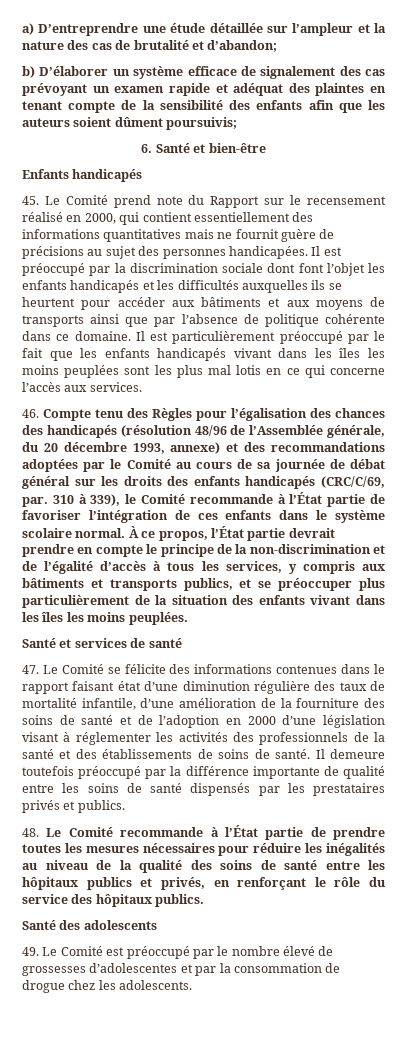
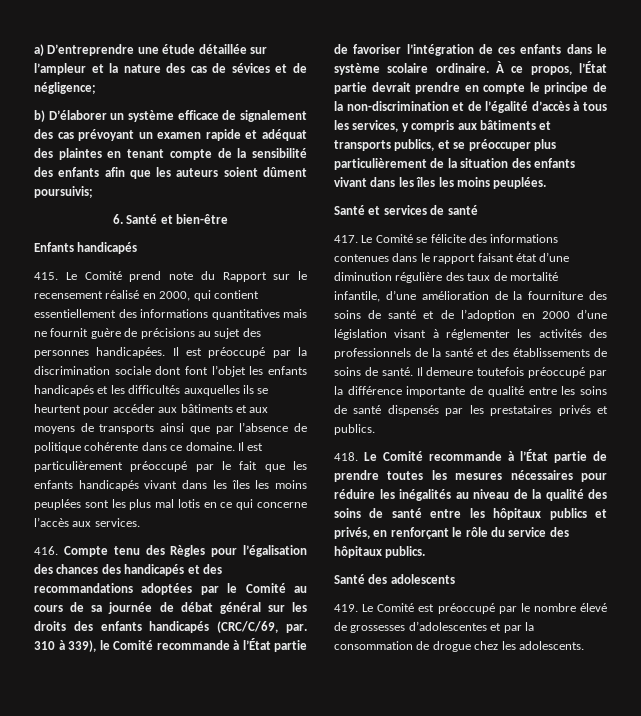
- a) D’entreprendre une étude détaillée sur l’ampleur et la nature des cas de brutalité et d’abandon;
+ a) D’entreprendre une étude détaillée sur l’ampleur et la nature des cas de sévices et de négligence;
- 45. Le Comité prend note du Rapport sur le recensement réalisé en 2000, qui contient essentiellement des informations quantitatives mais ne fournit guère de précisions au sujet des personnes handicapées.
+ 415. Le Comité prend note du Rapport sur le recensement réalisé en 2000, qui contient essentiellement des informations quantitatives mais ne fournit guère de précisions au sujet des personnes handicapées.
- 46. Compte tenu des Règles pour l’égalisation des chances des handicapés (résolution 48/96 de l’Assemblée générale, du 20 décembre 1993, annexe) et des recommandations adoptées par le Comité au cours de sa journée de débat général sur les droits des enfants handicapés (CRC/C/69, par.
+ 416. Compte tenu des Règles pour l’égalisation des chances des handicapés et des recommandations adoptées par le Comité au cours de sa journée de débat général sur les droits des enfants handicapés (CRC/C/69, par.
- 310 à 339), le Comité recommande à l’État partie de favoriser l’intégration de ces enfants dans le système scolaire normal.
+ 310 à 339), le Comité recommande à l’État partie de favoriser l’intégration de ces enfants dans le système scolaire ordinaire.
- 47. Le Comité se félicite des informations contenues dans le rapport faisant état d’une diminution régulière des taux de mortalité infantile, d’une amélioration de la fourniture des soins de santé et de l’adoption en 2000 d’une législation visant à réglementer les activités des professionnels de la santé et des établissements de soins de santé.
+ 417. Le Comité se félicite des informations contenues dans le rapport faisant état d’une diminution régulière des taux de mortalité infantile, d’une amélioration de la fourniture des soins de santé et de l’adoption en 2000 d’une législation visant à réglementer les activités des professionnels de la santé et des établissements de soins de santé.
- 48. Le Comité recommande à l’État partie de prendre toutes les mesures nécessaires pour réduire les inégalités au niveau de la qualité des soins de santé entre les hôpitaux publics et privés, en renforçant le rôle du service des hôpitaux publics.
+ 418. Le Comité recommande à l’État partie de prendre toutes les mesures nécessaires pour réduire les inégalités au niveau de la qualité des soins de santé entre les hôpitaux publics et privés, en renforçant le rôle du service des hôpitaux publics.
- 49. Le Comité est préoccupé par le nombre élevé de grossesses d’adolescentes et par la consommation de drogue chez les adolescents.
+ 419. Le Comité est préoccupé par le nombre élevé de grossesses d’adolescentes et par la consommation de drogue chez les adolescents.

